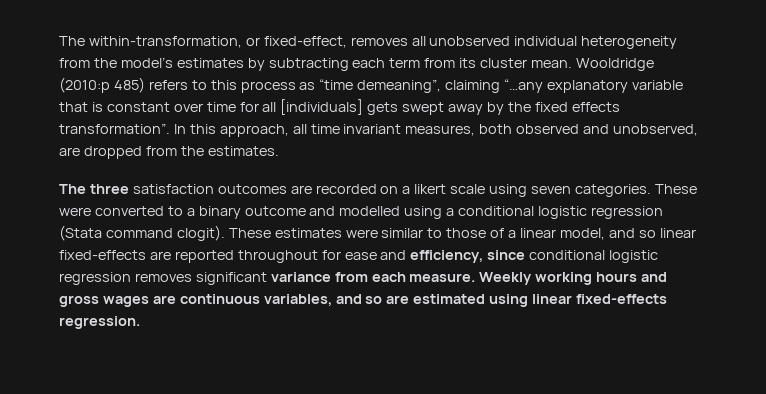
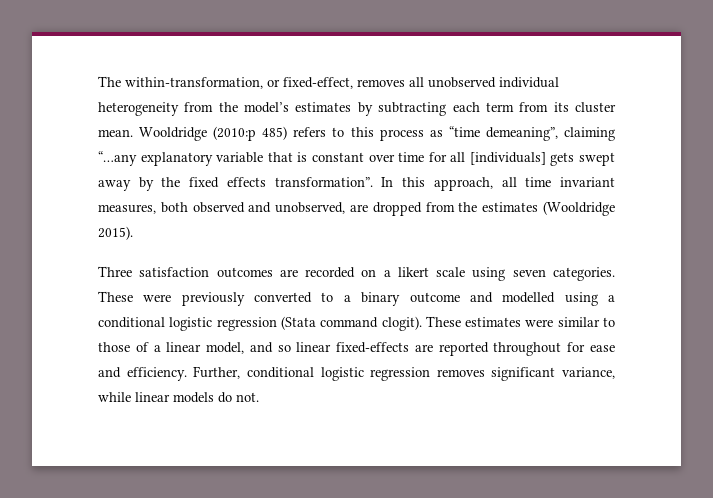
- In this approach, all time invariant measures, both observed and unobserved, are dropped from the estimates.
- The three satisfaction outcomes are recorded on a likert scale using seven categories.
+ In this approach, all time invariant measures, both observed and unobserved, are dropped from the estimates (Wooldridge 2015).
+ Three satisfaction outcomes are recorded on a likert scale using seven categories.
- These were converted to a binary outcome and modelled using a conditional logistic regression (Stata command clogit).
+ These were previously converted to a binary outcome and modelled using a conditional logistic regression (Stata command clogit).
- These estimates were similar to those of a linear model, and so linear fixed-effects are reported throughout for ease and efficiency, since conditional logistic regression removes significant variance from each measure. Weekly working hours and gross wages are continuous variables, and so are estimated using linear fixed-effects regression.
+ These estimates were similar to those of a linear model, and so linear fixed-effects are reported throughout for ease and efficiency. Further, conditional logistic regression removes significant variance, while linear models do not.

